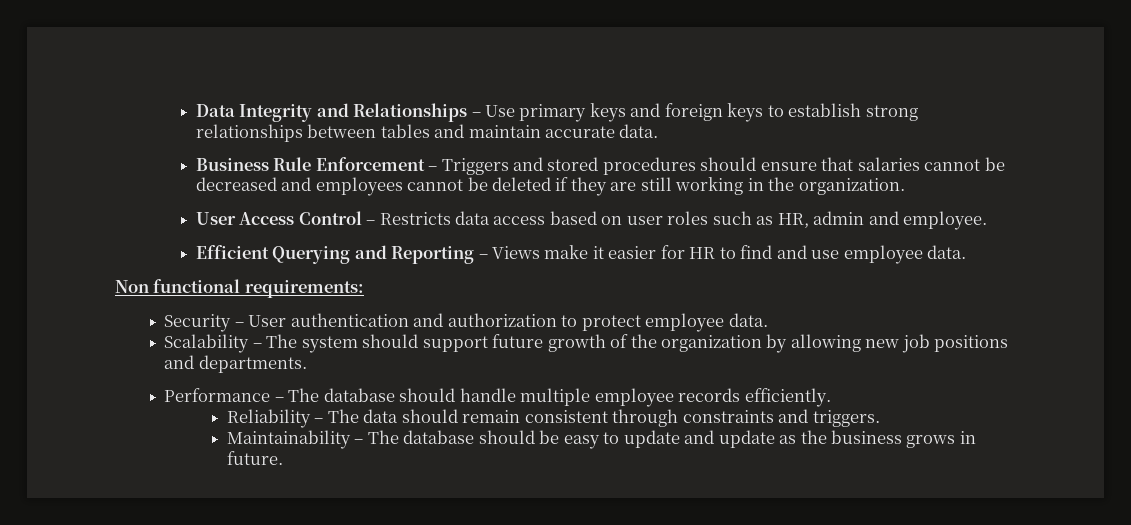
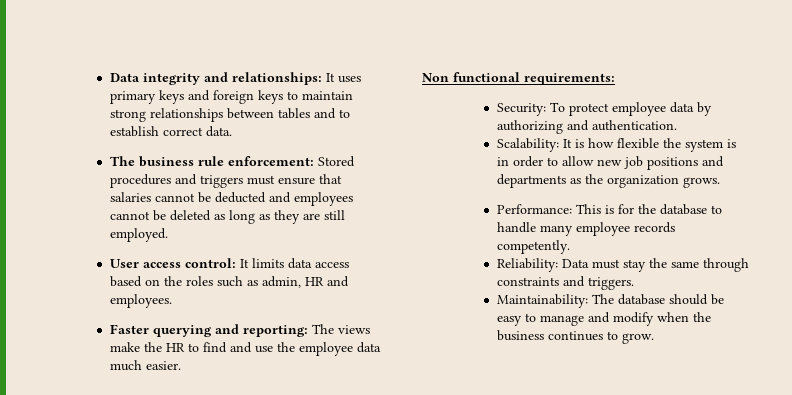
- Data Integrity and Relationships – Use primary keys and foreign keys to establish strong relationships between tables and maintain accurate data.
- Business Rule Enforcement – Triggers and stored procedures should ensure that salaries cannot be decreased and employees cannot be deleted if they are still working in the organization.
- User Access Control – Restricts data access based on user roles such as HR, admin and employee.
- Efficient Querying and Reporting – Views make it easier for HR to find and use employee data.
+ Data integrity and relationships: It uses primary keys and foreign keys to maintain strong relationships between tables and to establish correct data.
+ The business rule enforcement: Stored procedures and triggers must ensure that salaries cannot be deducted and employees cannot be deleted as long as they are still employed.
+ User access control: It limits data access based on the roles such as admin, HR and employees.
+ Faster querying and reporting: The views make the HR to find and use the employee data much easier.
  Non functional requirements:
- Security – User authentication and authorization to protect employee data.
- Scalability – The system should support future growth of the organization by allowing new job positions and departments.
- Performance – The database should handle multiple employee records efficiently.
- Reliability – The data should remain consistent through constraints and triggers.
+ Security: To protect employee data by authorizing and authentication.
+ Scalability: It is how flexible the system is in order to allow new job positions and departments as the organization grows.
+ Performance: This is for the database to handle many employee records competently.
+ Reliability: Data must stay the same through constraints and triggers.
- Maintainability – The database should be easy to update and update as the business grows in future.
+ Maintainability: The database should be easy to manage and modify when the business continues to grow.

